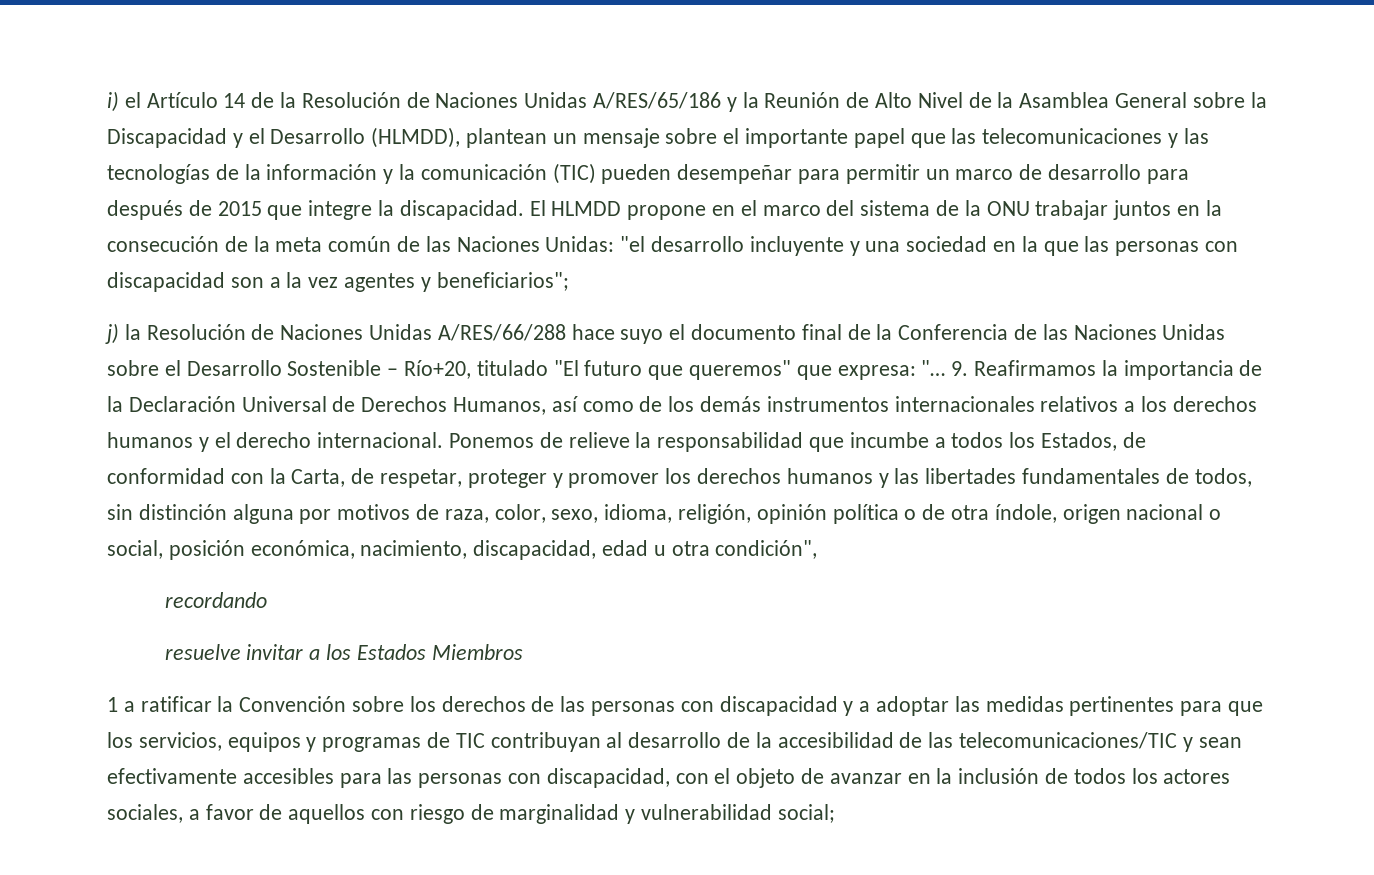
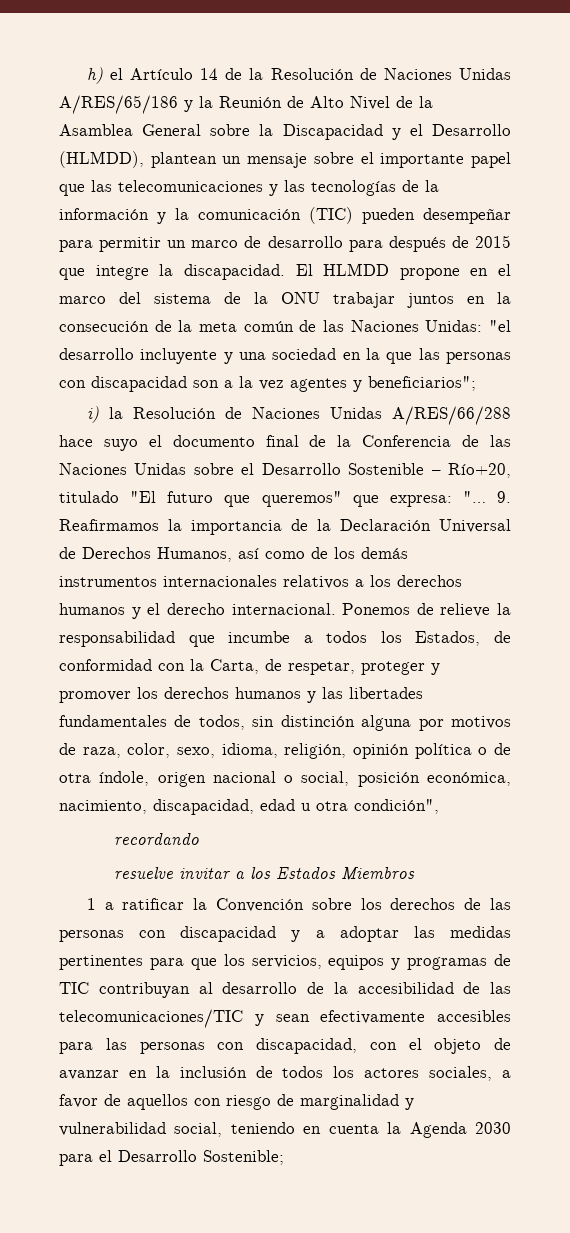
- i) el Artículo 14 de la Resolución de Naciones Unidas A/RES/65/186 y la Reunión de Alto Nivel de la Asamblea General sobre la Discapacidad y el Desarrollo (HLMDD), plantean un mensaje sobre el importante papel que las telecomunicaciones y las tecnologías de la información y la comunicación (TIC) pueden desempeñar para permitir un marco de desarrollo para después de 2015 que integre la discapacidad.
+ h) el Artículo 14 de la Resolución de Naciones Unidas A/RES/65/186 y la Reunión de Alto Nivel de la Asamblea General sobre la Discapacidad y el Desarrollo (HLMDD), plantean un mensaje sobre el importante papel que las telecomunicaciones y las tecnologías de la información y la comunicación (TIC) pueden desempeñar para permitir un marco de desarrollo para después de 2015 que integre la discapacidad.
- j) la Resolución de Naciones Unidas A/RES/66/288 hace suyo el documento final de la Conferencia de las Naciones Unidas sobre el Desarrollo Sostenible – Río+20, titulado "El futuro que queremos" que expresa: "…
+ i) la Resolución de Naciones Unidas A/RES/66/288 hace suyo el documento final de la Conferencia de las Naciones Unidas sobre el Desarrollo Sostenible – Río+20, titulado "El futuro que queremos" que expresa: "…
- 1 a ratificar la Convención sobre los derechos de las personas con discapacidad y a adoptar las medidas pertinentes para que los servicios, equipos y programas de TIC contribuyan al desarrollo de la accesibilidad de las telecomunicaciones/TIC y sean efectivamente accesibles para las personas con discapacidad, con el objeto de avanzar en la inclusión de todos los actores sociales, a favor de aquellos con riesgo de marginalidad y vulnerabilidad social;
+ 1 a ratificar la Convención sobre los derechos de las personas con discapacidad y a adoptar las medidas pertinentes para que los servicios, equipos y programas de TIC contribuyan al desarrollo de la accesibilidad de las telecomunicaciones/TIC y sean efectivamente accesibles para las personas con discapacidad, con el objeto de avanzar en la inclusión de todos los actores sociales, a favor de aquellos con riesgo de marginalidad y vulnerabilidad social, teniendo en cuenta la Agenda 2030 para el Desarrollo Sostenible;

